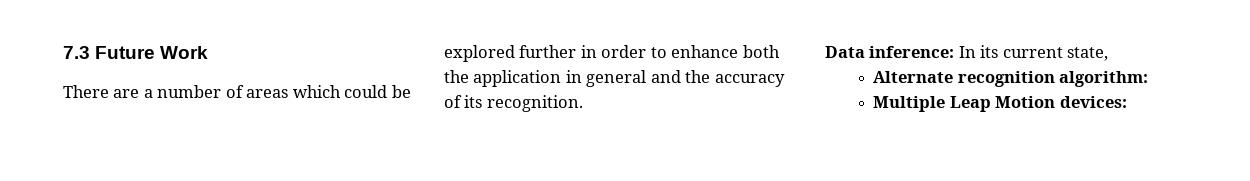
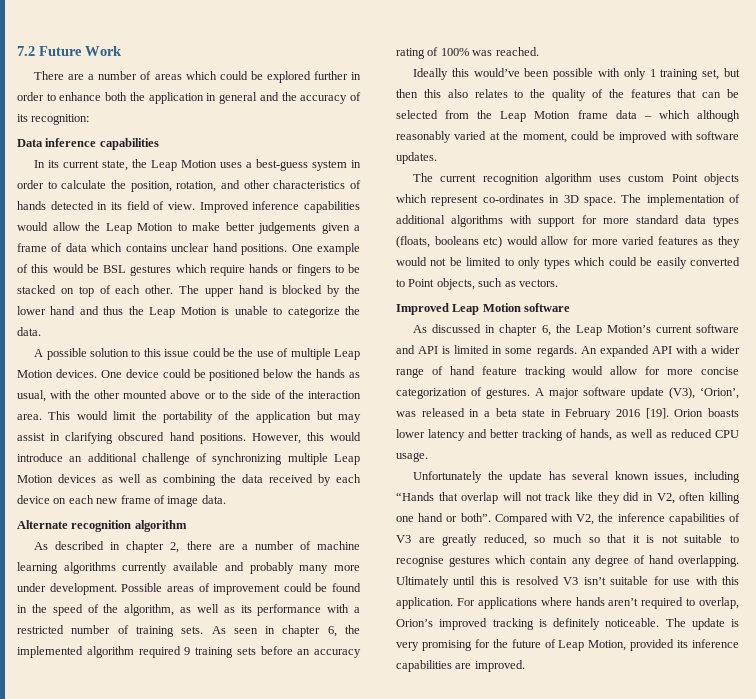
- 7.3 Future Work
+ 7.2 Future Work
- There are a number of areas which could be explored further in order to enhance both the application in general and the accuracy of its recognition.
+ There are a number of areas which could be explored further in order to enhance both the application in general and the accuracy of its recognition:
- Data inference: In its current state,
- Alternate recognition algorithm:
- Multiple Leap Motion devices:
+ Data inference capabilities
+ In its current state, the Leap Motion uses a best-guess system in order to calculate the position, rotation, and other characteristics of hands detected in its field of view. Improved inference capabilities would allow the Leap Motion to make better judgements given a frame of data which contains unclear hand positions. One example of this would be BSL gestures which require hands or fingers to be stacked on top of each other. The upper hand is blocked by the lower hand and thus the Leap Motion is unable to categorize the data.
+ A possible solution to this issue could be the use of multiple Leap Motion devices. One device could be positioned below the hands as usual, with the other mounted above or to the side of the interaction area. This would limit the portability of the application but may assist in clarifying obscured hand positions. However, this would introduce an additional challenge of synchronizing multiple Leap Motion devices as well as combining the data received by each device on each new frame of image data.
+ Alternate recognition algorithm
+ As described in chapter 2, there are a number of machine learning algorithms currently available and probably many more under development. Possible areas of improvement could be found in the speed of the algorithm, as well as its performance with a restricted number of training sets. As seen in chapter 6, the implemented algorithm required 9 training sets before an accuracy rating of 100% was reached.
+ Ideally this would’ve been possible with only 1 training set, but then this also relates to the quality of the features that can be selected from the Leap Motion frame data – which although reasonably varied at the moment, could be improved with software updates.
+ The current recognition algorithm uses custom Point objects which represent co-ordinates in 3D space. The implementation of additional algorithms with support for more standard data types (floats, booleans etc) would allow for more varied features as they would not be limited to only types which could be easily converted to Point objects, such as vectors.
+ Improved Leap Motion software
+ As discussed in chapter 6, the Leap Motion’s current software and API is limited in some regards. An expanded API with a wider range of hand feature tracking would allow for more concise categorization of gestures. A major software update (V3), ‘Orion’, was released in a beta state in February 2016 [19]. Orion boasts lower latency and better tracking of hands, as well as reduced CPU usage.
+ Unfortunately the update has several known issues, including “Hands that overlap will not track like they did in V2, often killing one hand or both”. Compared with V2, the inference capabilities of V3 are greatly reduced, so much so that it is not suitable to recognise gestures which contain any degree of hand overlapping. Ultimately until this is resolved V3 isn’t suitable for use with this application. For applications where hands aren’t required to overlap, Orion’s improved tracking is definitely noticeable. The update is very promising for the future of Leap Motion, provided its inference capabilities are improved.

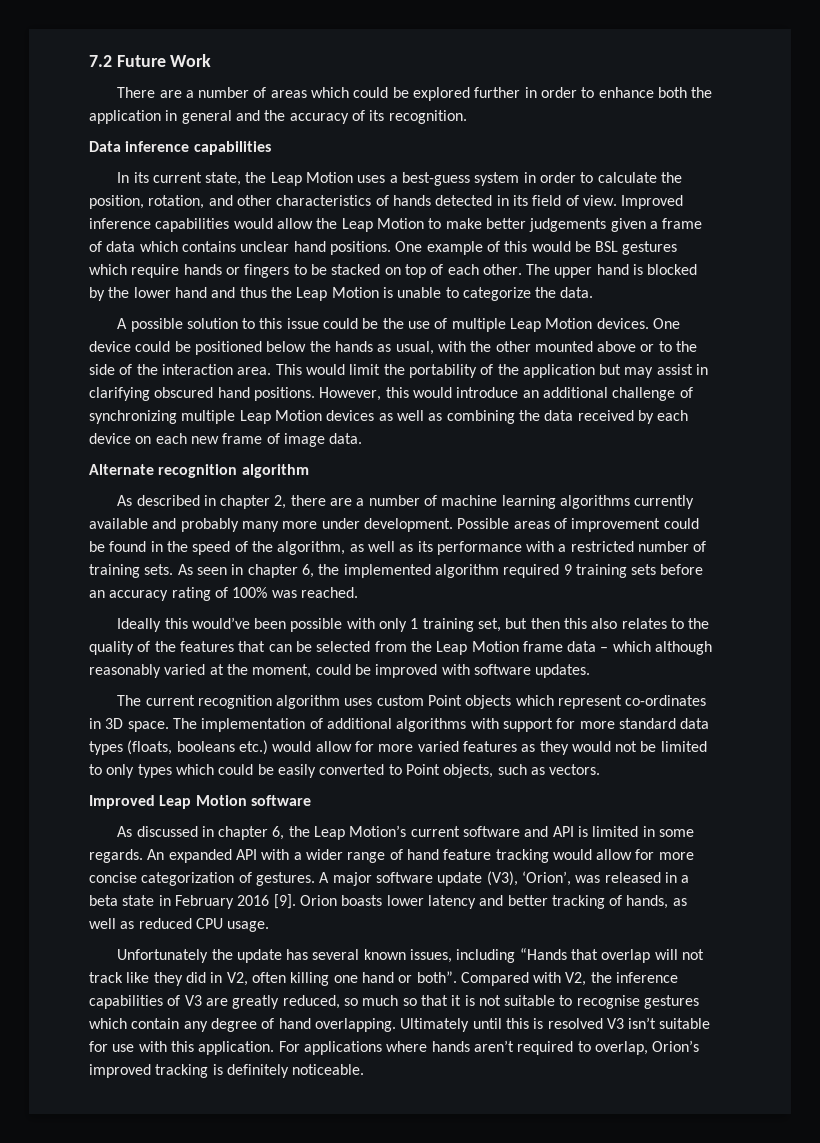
- There are a number of areas which could be explored further in order to enhance both the application in general and the accuracy of its recognition:
+ There are a number of areas which could be explored further in order to enhance both the application in general and the accuracy of its recognition.
- The implementation of additional algorithms with support for more standard data types (floats, booleans etc) would allow for more varied features as they would not be limited to only types which could be easily converted to Point objects, such as vectors.
+ The implementation of additional algorithms with support for more standard data types (floats, booleans etc.) would allow for more varied features as they would not be limited to only types which could be easily converted to Point objects, such as vectors.
- A major software update (V3), ‘Orion’, was released in a beta state in February 2016 [19].
+ A major software update (V3), ‘Orion’, was released in a beta state in February 2016 [9].
- The update is very promising for the future of Leap Motion, provided its inference capabilities are improved.

